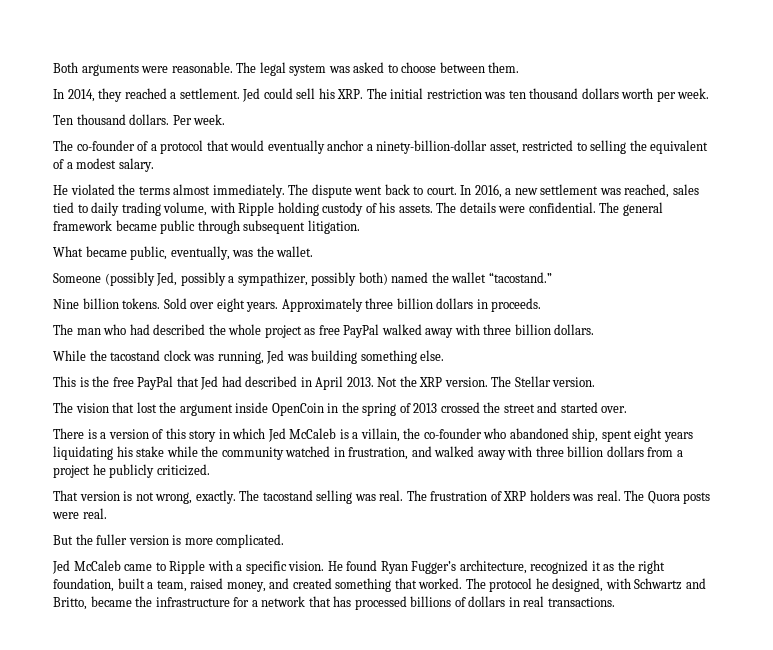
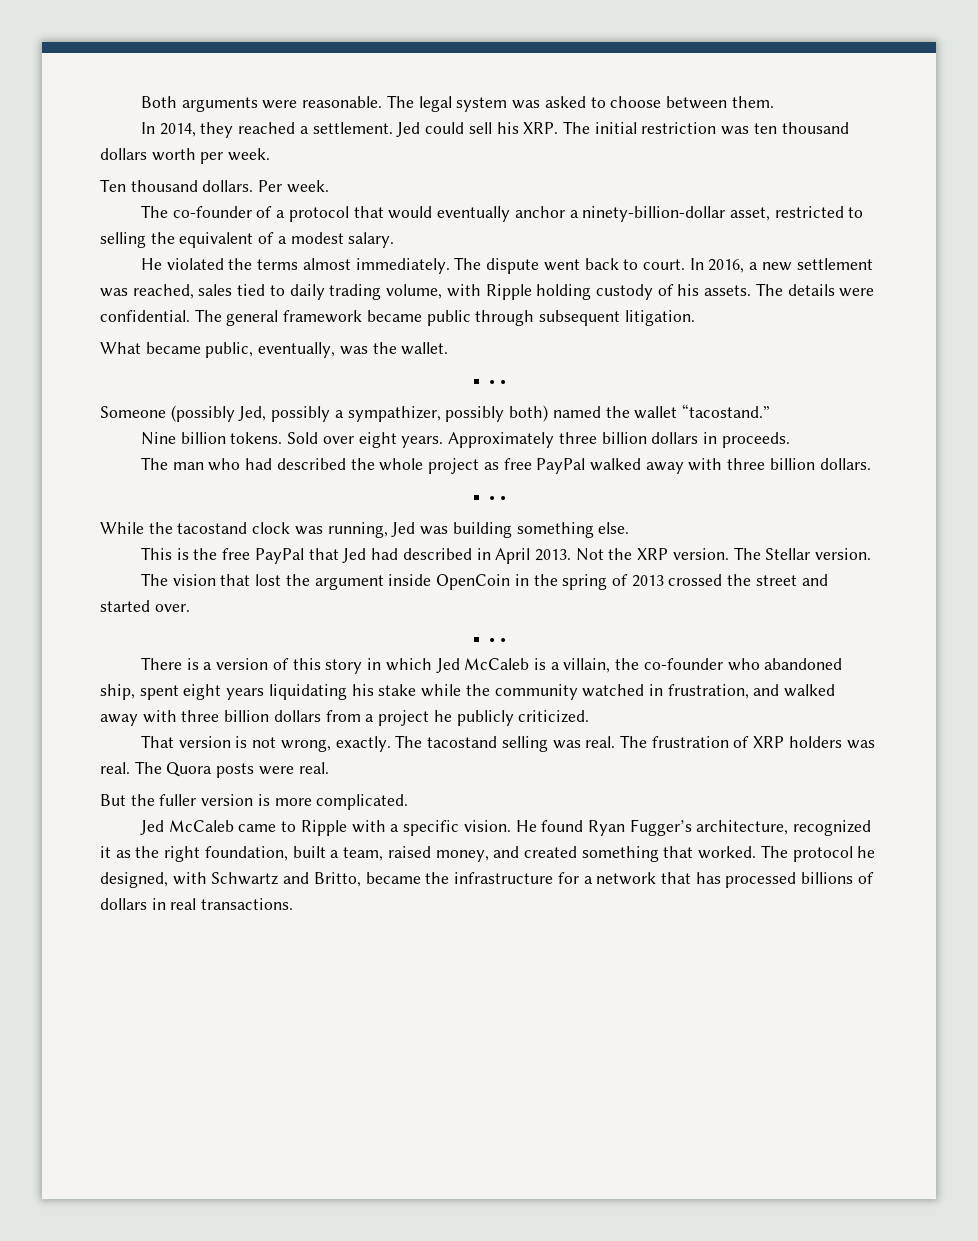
  What became public, eventually, was the wallet.
+ • •
  The man who had described the whole project as free PayPal walked away with three billion dollars.
+ • •
  The vision that lost the argument inside OpenCoin in the spring of 2013 crossed the street and started over.
+ • •

